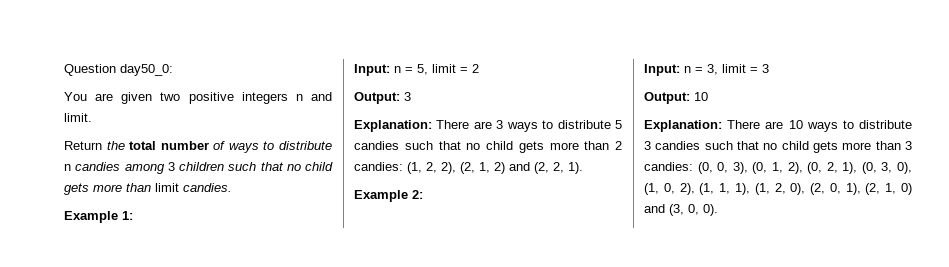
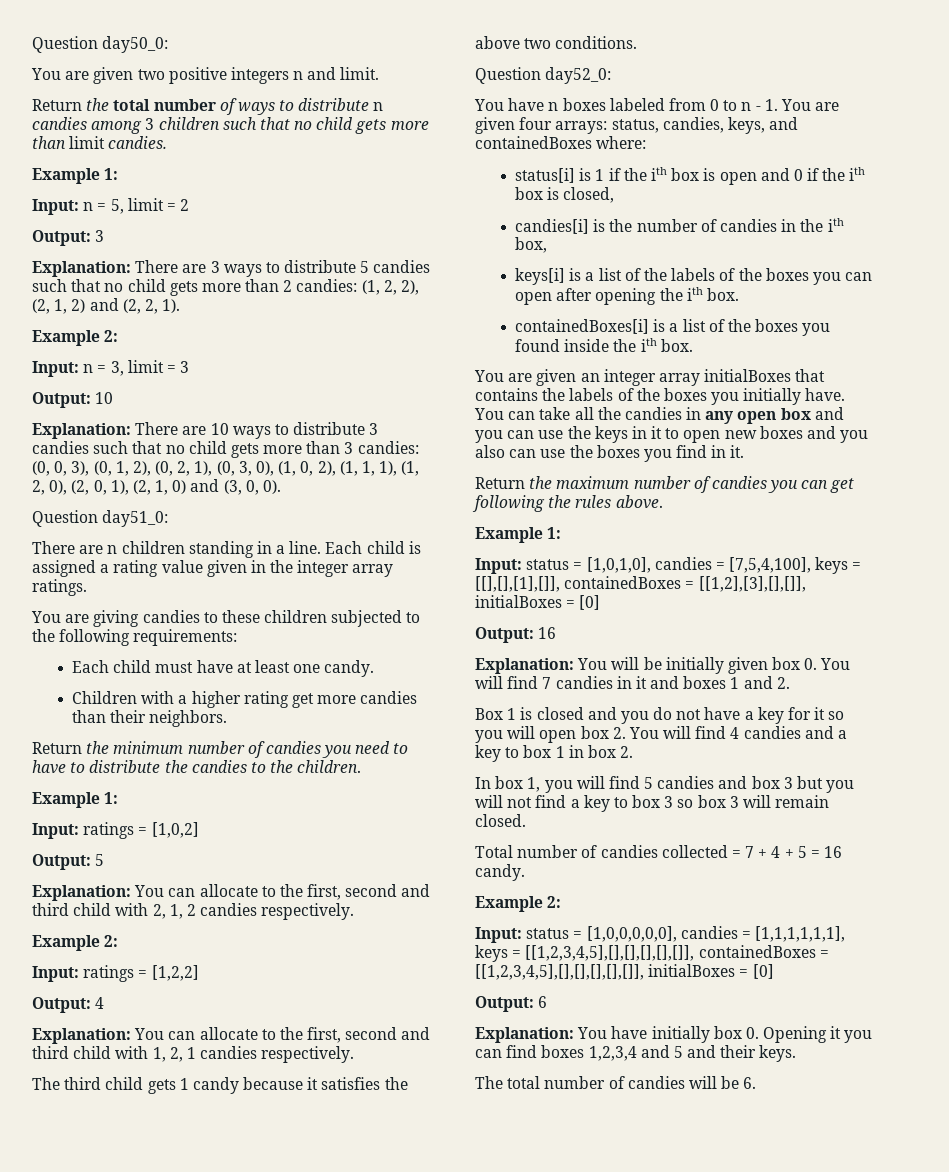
+ Question day51_0:
+ There are n children standing in a line. Each child is assigned a rating value given in the integer array ratings.
+ You are giving candies to these children subjected to the following requirements:
+ Each child must have at least one candy.
+ Children with a higher rating get more candies than their neighbors.
+ Return the minimum number of candies you need to have to distribute the candies to the children.
+ Example 1:
+ Input: ratings = [1,0,2]
+ Output: 5
+ Explanation: You can allocate to the first, second and third child with 2, 1, 2 candies respectively.
+ Example 2:
+ Input: ratings = [1,2,2]
+ Output: 4
+ Explanation: You can allocate to the first, second and third child with 1, 2, 1 candies respectively.
+ The third child gets 1 candy because it satisfies the above two conditions.
+ Question day52_0:
+ You have n boxes labeled from 0 to n - 1. You are given four arrays: status, candies, keys, and containedBoxes where:
+ status[i] is 1 if the ith box is open and 0 if the ith box is closed,
+ candies[i] is the number of candies in the ith box,
+ keys[i] is a list of the labels of the boxes you can open after opening the ith box.
+ containedBoxes[i] is a list of the boxes you found inside the ith box.
+ You are given an integer array initialBoxes that contains the labels of the boxes you initially have. You can take all the candies in any open box and you can use the keys in it to open new boxes and you also can use the boxes you find in it.
+ Return the maximum number of candies you can get following the rules above.
+ Example 1:
+ Input: status = [1,0,1,0], candies = [7,5,4,100], keys = [[],[],[1],[]], containedBoxes = [[1,2],[3],[],[]], initialBoxes = [0]
+ Output: 16
+ Explanation: You will be initially given box 0. You will find 7 candies in it and boxes 1 and 2.
+ Box 1 is closed and you do not have a key for it so you will open box 2. You will find 4 candies and a key to box 1 in box 2.
+ In box 1, you will find 5 candies and box 3 but you will not find a key to box 3 so box 3 will remain closed.
+ Total number of candies collected = 7 + 4 + 5 = 16 candy.
+ Example 2:
+ Input: status = [1,0,0,0,0,0], candies = [1,1,1,1,1,1], keys = [[1,2,3,4,5],[],[],[],[],[]], containedBoxes = [[1,2,3,4,5],[],[],[],[],[]], initialBoxes = [0]
+ Output: 6
+ Explanation: You have initially box 0. Opening it you can find boxes 1,2,3,4 and 5 and their keys.
+ The total number of candies will be 6.

